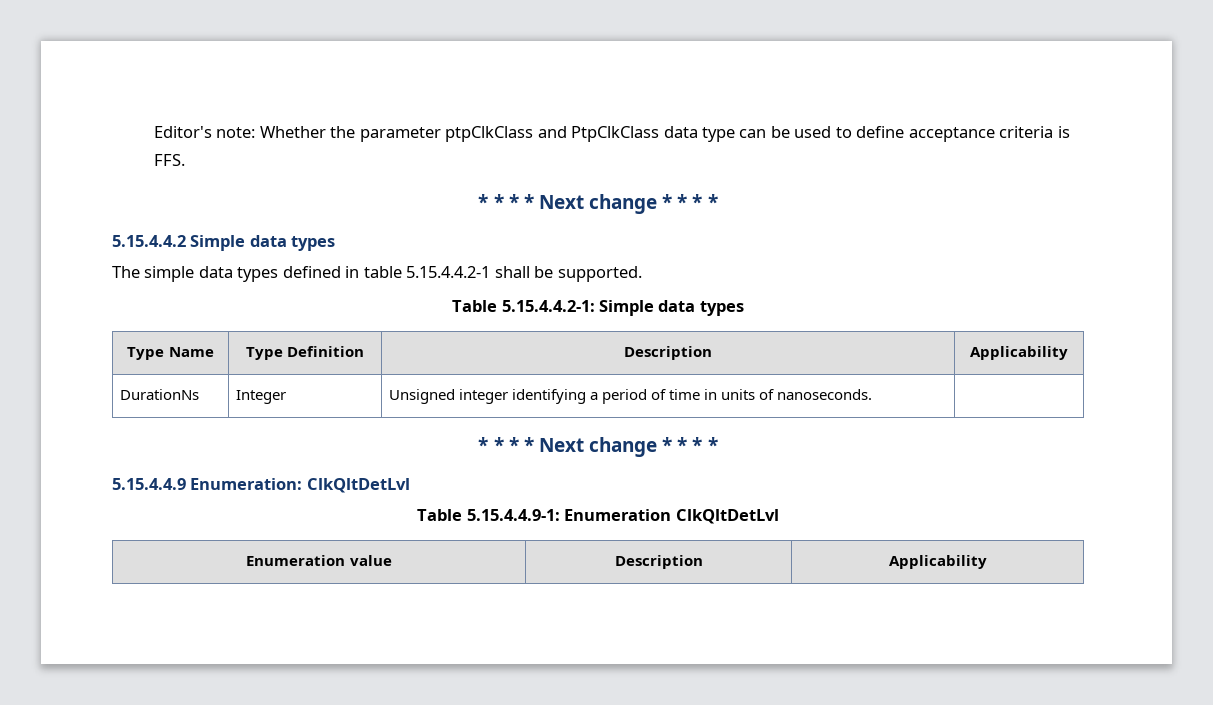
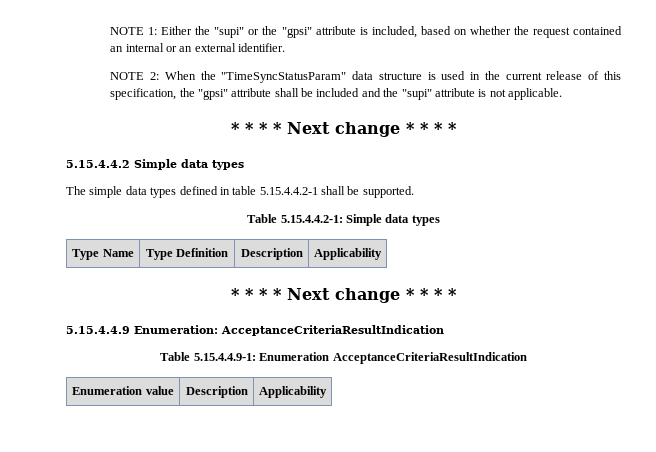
- Editor's note: Whether the parameter ptpClkClass and PtpClkClass data type can be used to define acceptance criteria is FFS.
+ NOTE 1: Either the "supi" or the "gpsi" attribute is included, based on whether the request contained an internal or an external identifier.
+ NOTE 2: When the "TimeSyncStatusParam" data structure is used in the current release of this specification, the "gpsi" attribute shall be included and the "supi" attribute is not applicable.
- DurationNs | Integer | Unsigned integer identifying a period of time in units of nanoseconds. |
- 5.15.4.4.9 Enumeration: ClkQltDetLvl
+ 5.15.4.4.9 Enumeration: AcceptanceCriteriaResultIndication
- Table 5.15.4.4.9-1: Enumeration ClkQltDetLvl
+ Table 5.15.4.4.9-1: Enumeration AcceptanceCriteriaResultIndication

